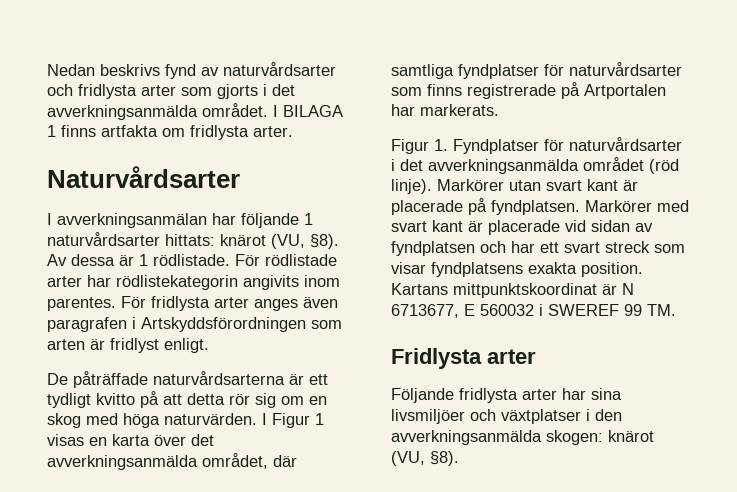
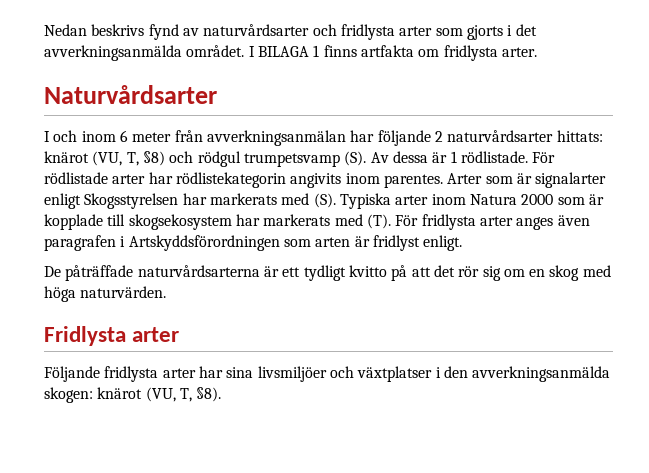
- I avverkningsanmälan har följande 1 naturvårdsarter hittats: knärot (VU, §8). Av dessa är 1 rödlistade.
+ I och inom 6 meter från avverkningsanmälan har följande 2 naturvårdsarter hittats: knärot (VU, T, §8) och rödgul trumpetsvamp (S). Av dessa är 1 rödlistade.
- För fridlysta arter anges även paragrafen i Artskyddsförordningen som arten är fridlyst enligt.
+ Arter som är signalarter enligt Skogsstyrelsen har markerats med (S). Typiska arter inom Natura 2000 som är kopplade till skogsekosystem har markerats med (T). För fridlysta arter anges även paragrafen i Artskyddsförordningen som arten är fridlyst enligt.
- De påträffade naturvårdsarterna är ett tydligt kvitto på att detta rör sig om en skog med höga naturvärden. I Figur 1 visas en karta över det avverkningsanmälda området, där samtliga fyndplatser för naturvårdsarter som finns registrerade på Artportalen har markerats.
- Figur 1. Fyndplatser för naturvårdsarter i det avverkningsanmälda området (röd linje). Markörer utan svart kant är placerade på fyndplatsen. Markörer med svart kant är placerade vid sidan av fyndplatsen och har ett svart streck som visar fyndplatsens exakta position. Kartans mittpunktskoordinat är N 6713677, E 560032 i SWEREF 99 TM.
+ De påträffade naturvårdsarterna är ett tydligt kvitto på att det rör sig om en skog med höga naturvärden.
- Följande fridlysta arter har sina livsmiljöer och växtplatser i den avverkningsanmälda skogen: knärot (VU, §8).
+ Följande fridlysta arter har sina livsmiljöer och växtplatser i den avverkningsanmälda skogen: knärot (VU, T, §8).

